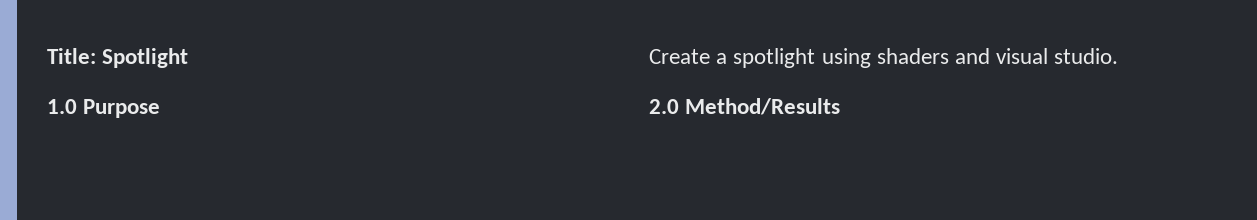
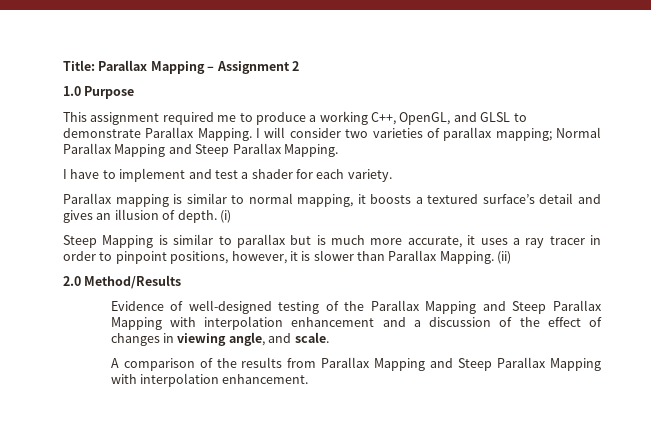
- Title: Spotlight
+ Title: Parallax Mapping – Assignment 2
  1.0 Purpose
- Create a spotlight using shaders and visual studio.
+ This assignment required me to produce a working C++, OpenGL, and GLSL to demonstrate Parallax Mapping. I will consider two varieties of parallax mapping; Normal Parallax Mapping and Steep Parallax Mapping.
+ I have to implement and test a shader for each variety.
+ Parallax mapping is similar to normal mapping, it boosts a textured surface’s detail and gives an illusion of depth. (i)
+ Steep Mapping is similar to parallax but is much more accurate, it uses a ray tracer in order to pinpoint positions, however, it is slower than Parallax Mapping. (ii)
  2.0 Method/Results
+ Evidence of well-designed testing of the Parallax Mapping and Steep Parallax Mapping with interpolation enhancement and a discussion of the effect of changes in viewing angle, and scale.
+ A comparison of the results from Parallax Mapping and Steep Parallax Mapping with interpolation enhancement.

